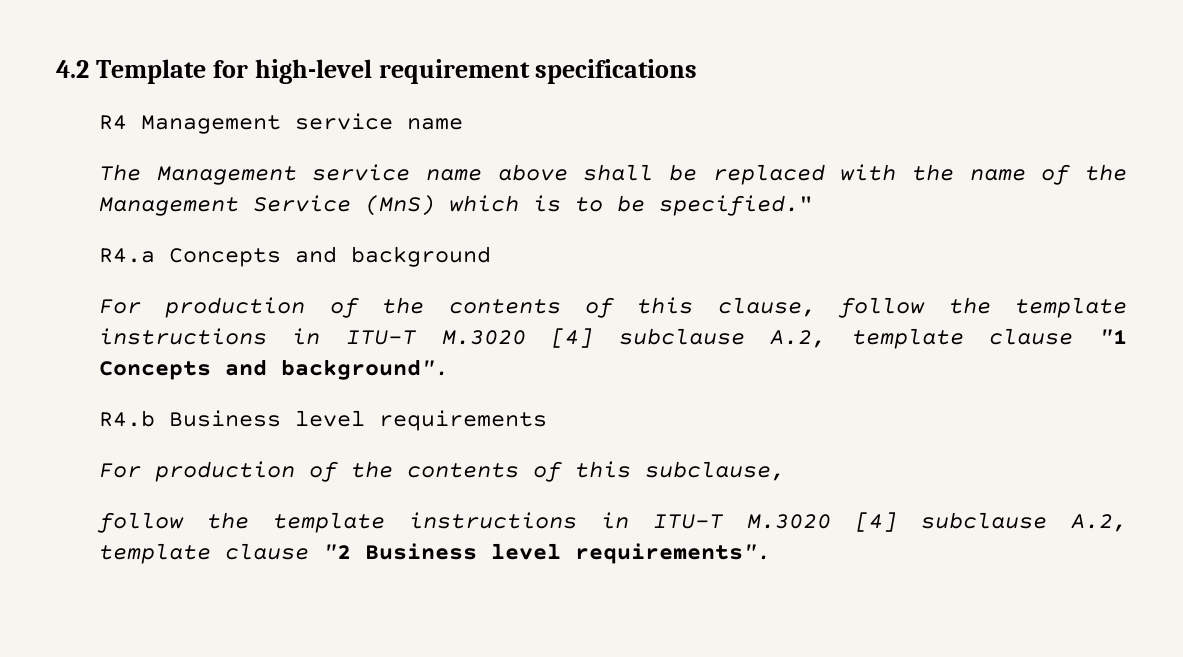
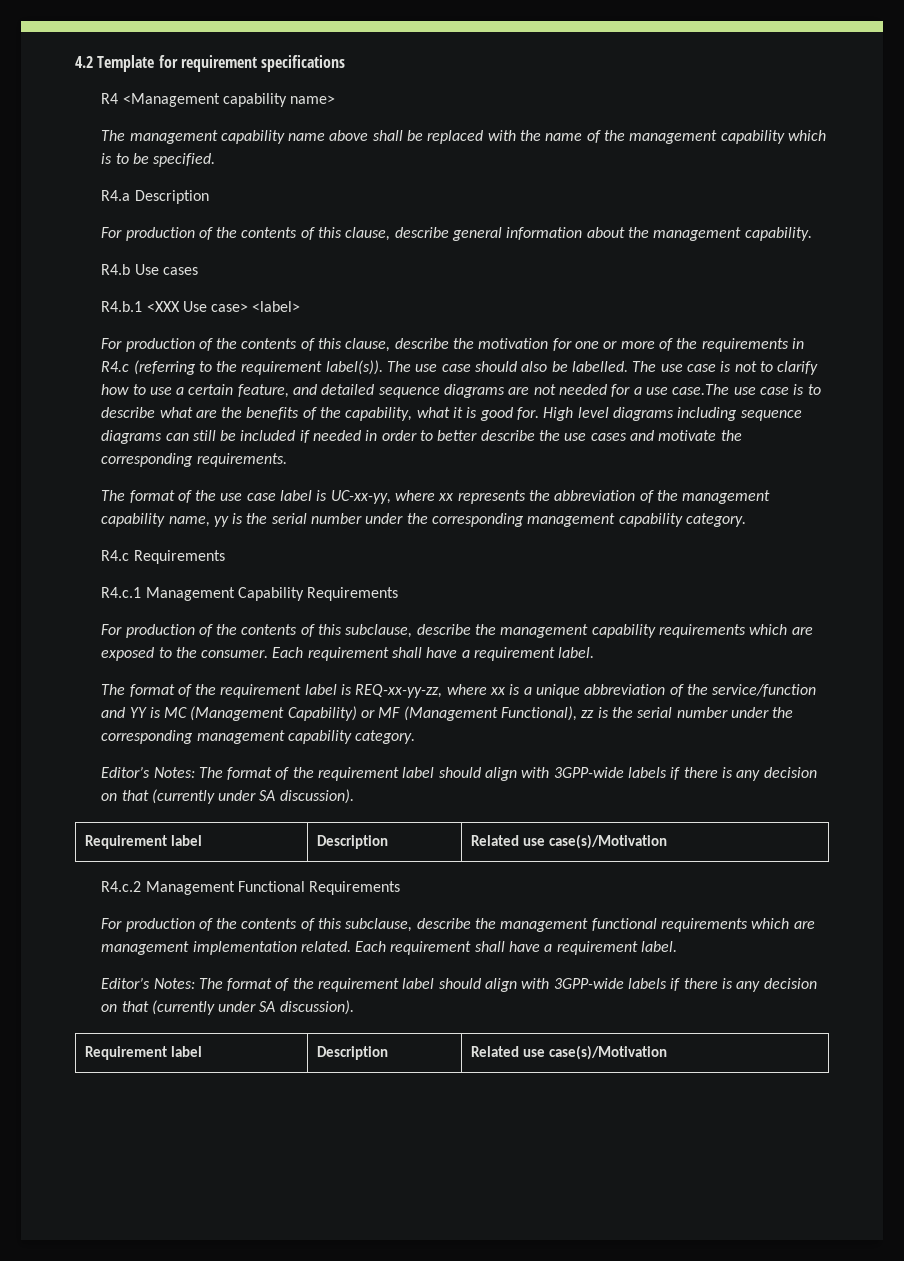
- 4.2 Template for high-level requirement specifications
+ 4.2 Template for requirement specifications
- R4 Management service name
- The Management service name above shall be replaced with the name of the Management Service (MnS) which is to be specified."
+ R4 <Management capability name>
+ The management capability name above shall be replaced with the name of the management capability which is to be specified.
- R4.a Concepts and background
- For production of the contents of this clause, follow the template instructions in ITU-T M.3020 [4] subclause A.2, template clause "1 Concepts and background".
- R4.b Business level requirements
- For production of the contents of this subclause,
- follow the template instructions in ITU-T M.3020 [4] subclause A.2, template clause "2 Business level requirements".
+ R4.a Description
+ For production of the contents of this clause, describe general information about the management capability.
+ R4.b Use cases
+ R4.b.1 <XXX Use case> <label>
+ For production of the contents of this clause, describe the motivation for one or more of the requirements in R4.c (referring to the requirement label(s)). The use case should also be labelled. The use case is not to clarify how to use a certain feature, and detailed sequence diagrams are not needed for a use case.The use case is to describe what are the benefits of the capability, what it is good for. High level diagrams including sequence diagrams can still be included if needed in order to better describe the use cases and motivate the corresponding requirements.
+ The format of the use case label is UC-xx-yy, where xx represents the abbreviation of the management capability name, yy is the serial number under the corresponding management capability category.
+ R4.c Requirements
+ R4.c.1 Management Capability Requirements
+ For production of the contents of this subclause, describe the management capability requirements which are exposed to the consumer. Each requirement shall have a requirement label.
+ The format of the requirement label is REQ-xx-yy-zz, where xx is a unique abbreviation of the service/function and YY is MC (Management Capability) or MF (Management Functional), zz is the serial number under the corresponding management capability category.
+ Editor’s Notes: The format of the requirement label should align with 3GPP-wide labels if there is any decision on that (currently under SA discussion).
+ Requirement label | Description | Related use case(s)/Motivation
+ R4.c.2 Management Functional Requirements
+ For production of the contents of this subclause, describe the management functional requirements which are management implementation related. Each requirement shall have a requirement label.
+ Editor’s Notes: The format of the requirement label should align with 3GPP-wide labels if there is any decision on that (currently under SA discussion).
+ Requirement label | Description | Related use case(s)/Motivation

